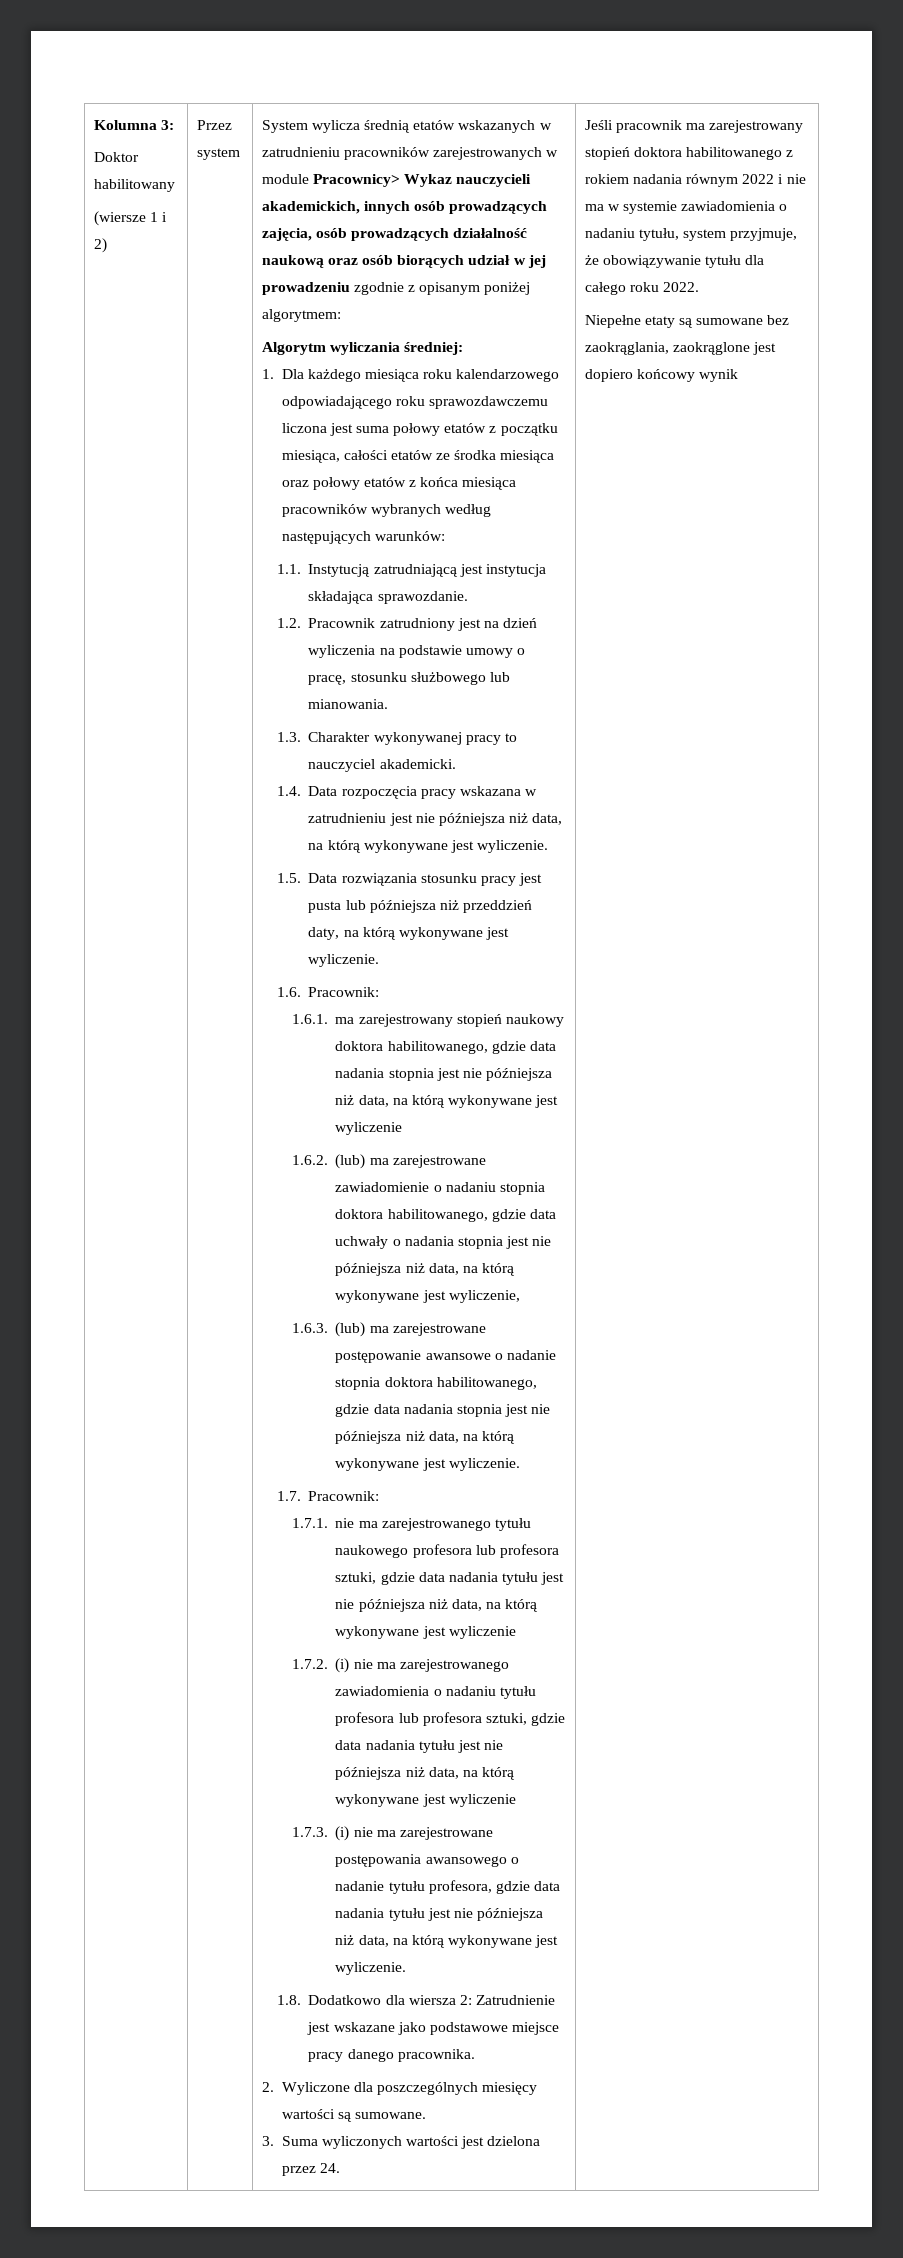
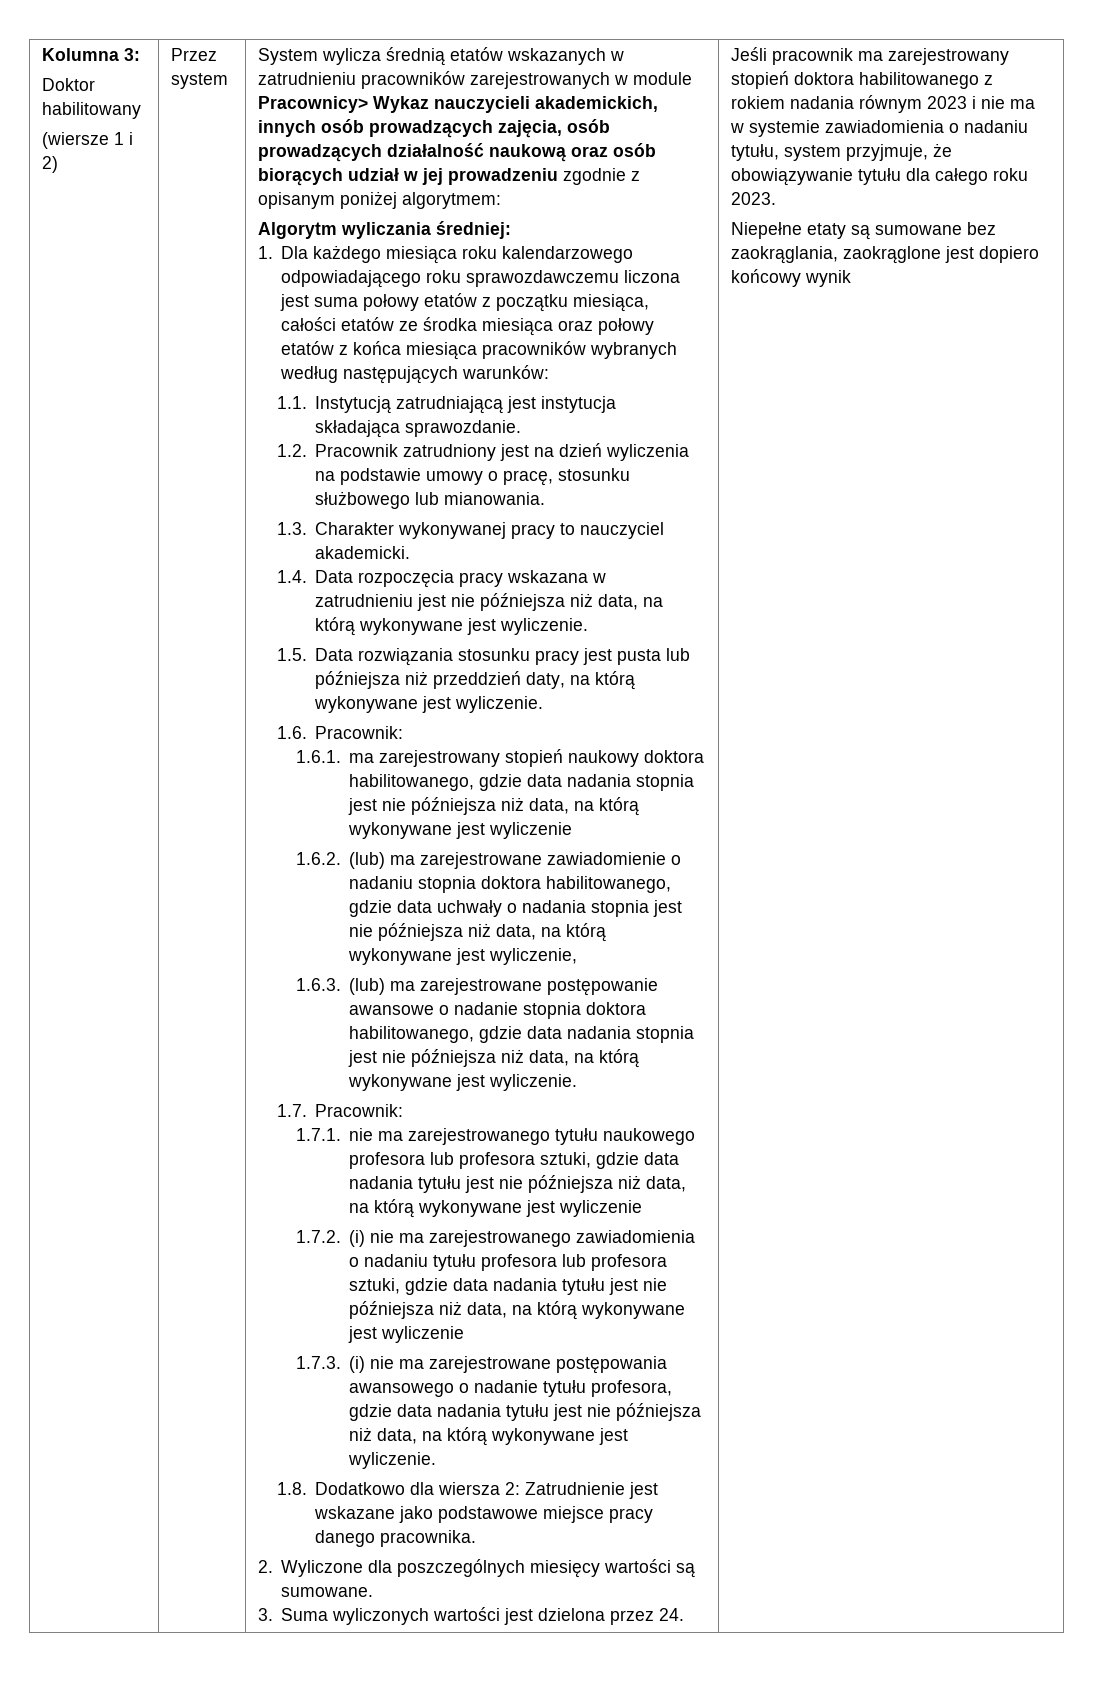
- Jeśli pracownik ma zarejestrowany stopień doktora habilitowanego z rokiem nadania równym 2022 i nie ma w systemie zawiadomienia o nadaniu tytułu, system przyjmuje, że obowiązywanie tytułu dla całego roku 2022.
+ Jeśli pracownik ma zarejestrowany stopień doktora habilitowanego z rokiem nadania równym 2023 i nie ma w systemie zawiadomienia o nadaniu tytułu, system przyjmuje, że obowiązywanie tytułu dla całego roku 2023.

